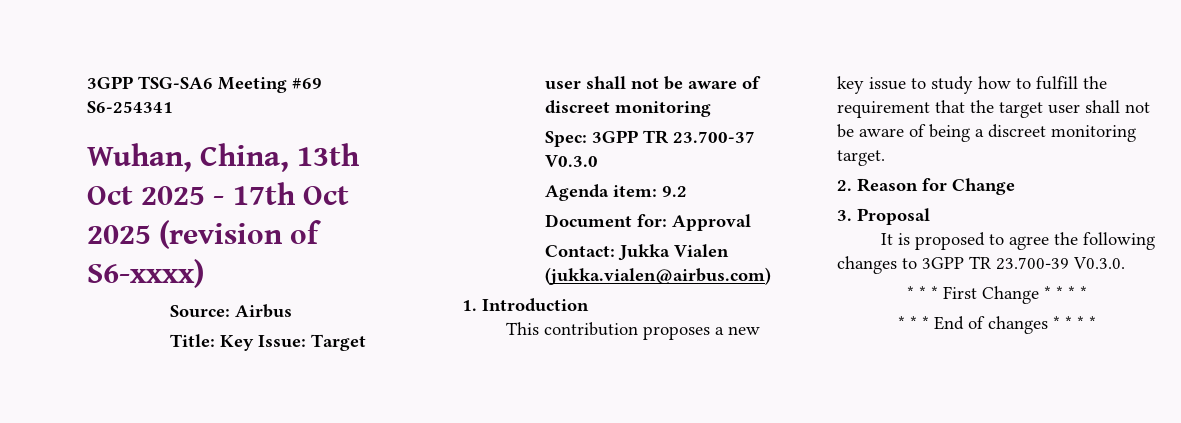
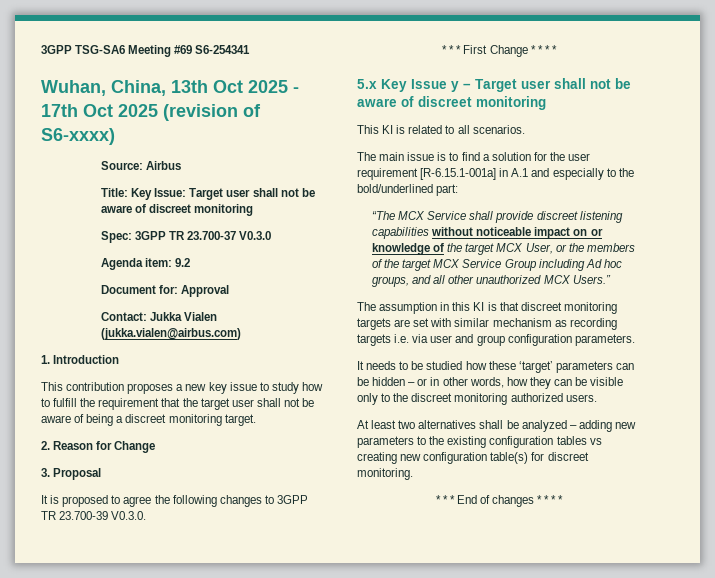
+ 5.x Key Issue y – Target user shall not be aware of discreet monitoring
+ This KI is related to all scenarios.
+ The main issue is to find a solution for the user requirement [R-6.15.1-001a] in A.1 and especially to the bold/underlined part:
+ “The MCX Service shall provide discreet listening capabilities without noticeable impact on or knowledge of the target MCX User, or the members of the target MCX Service Group including Ad hoc groups, and all other unauthorized MCX Users.”
+ The assumption in this KI is that discreet monitoring targets are set with similar mechanism as recording targets i.e. via user and group configuration parameters.
+ It needs to be studied how these ‘target’ parameters can be hidden – or in other words, how they can be visible only to the discreet monitoring authorized users.
+ At least two alternatives shall be analyzed – adding new parameters to the existing configuration tables vs creating new configuration table(s) for discreet monitoring.

